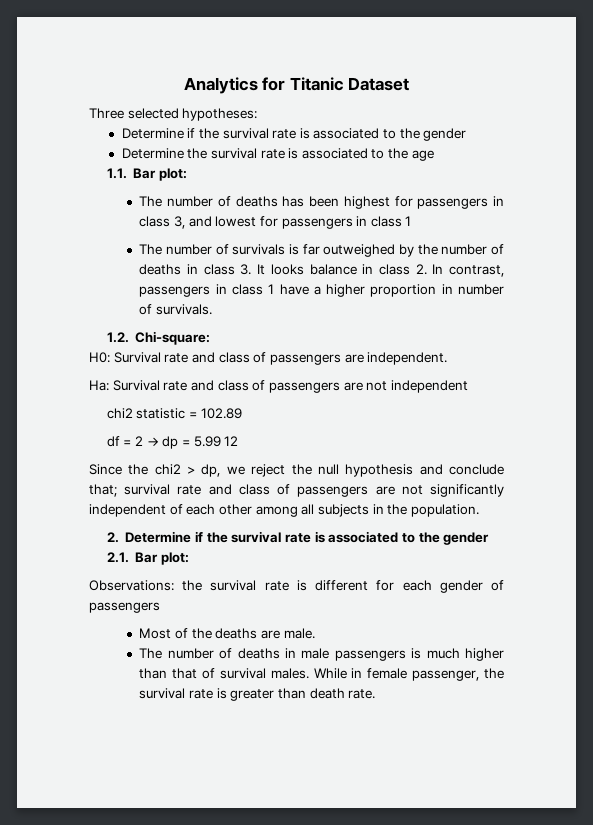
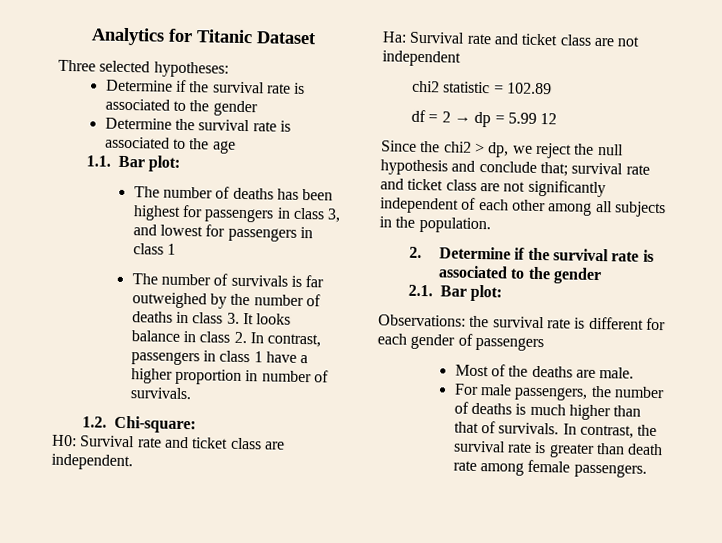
- H0: Survival rate and class of passengers are independent.
+ H0: Survival rate and ticket class are independent.
- Ha: Survival rate and class of passengers are not independent
+ Ha: Survival rate and ticket class are not independent
- Since the chi2 > dp, we reject the null hypothesis and conclude that; survival rate and class of passengers are not significantly independent of each other among all subjects in the population.
+ Since the chi2 > dp, we reject the null hypothesis and conclude that; survival rate and ticket class are not significantly independent of each other among all subjects in the population.
- The number of deaths in male passengers is much higher than that of survival males. While in female passenger, the survival rate is greater than death rate.
+ For male passengers, the number of deaths is much higher than that of survivals. In contrast, the survival rate is greater than death rate among female passengers.

